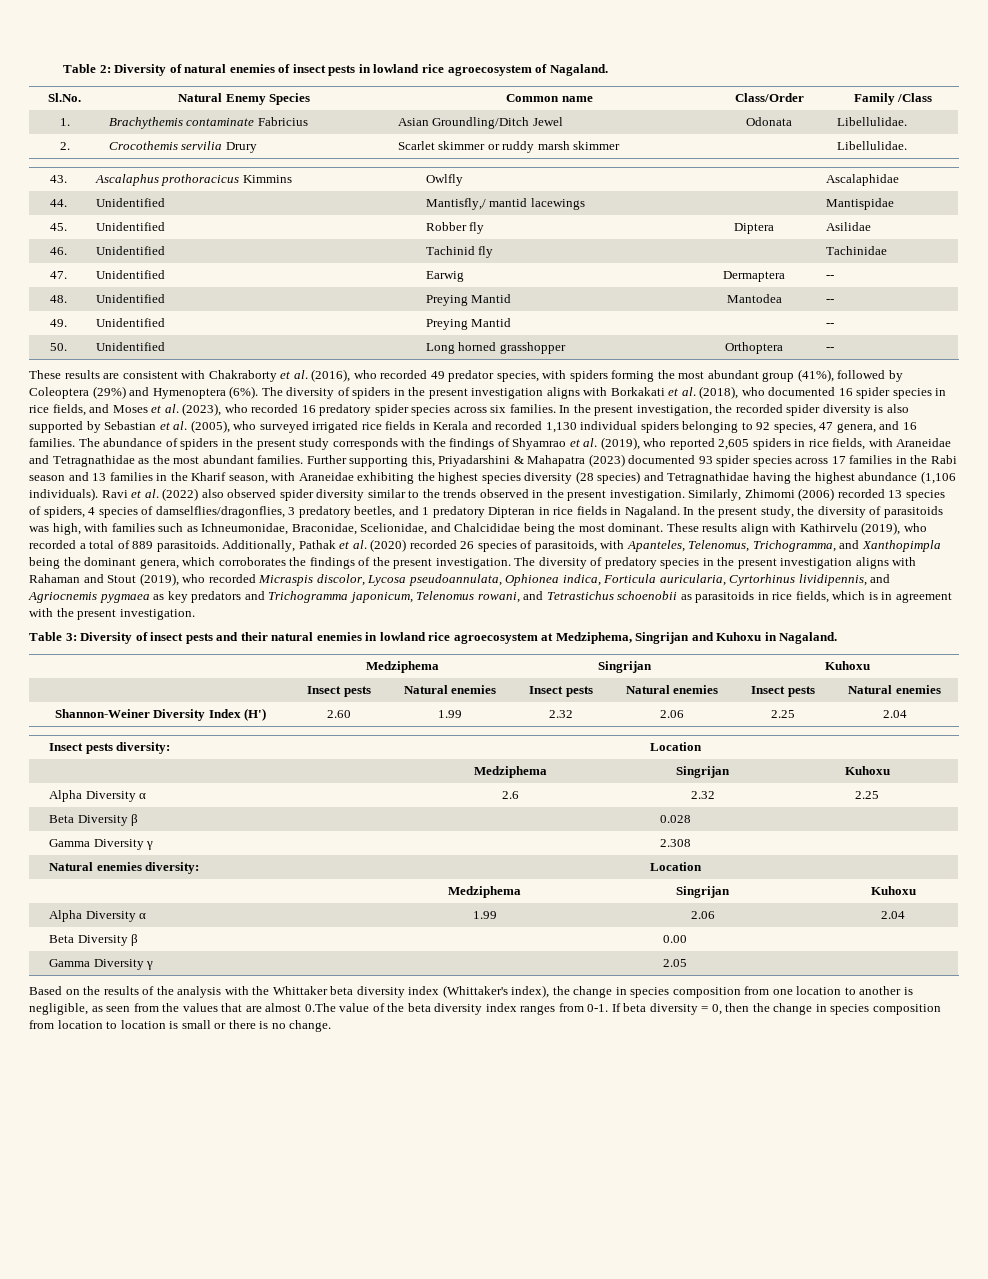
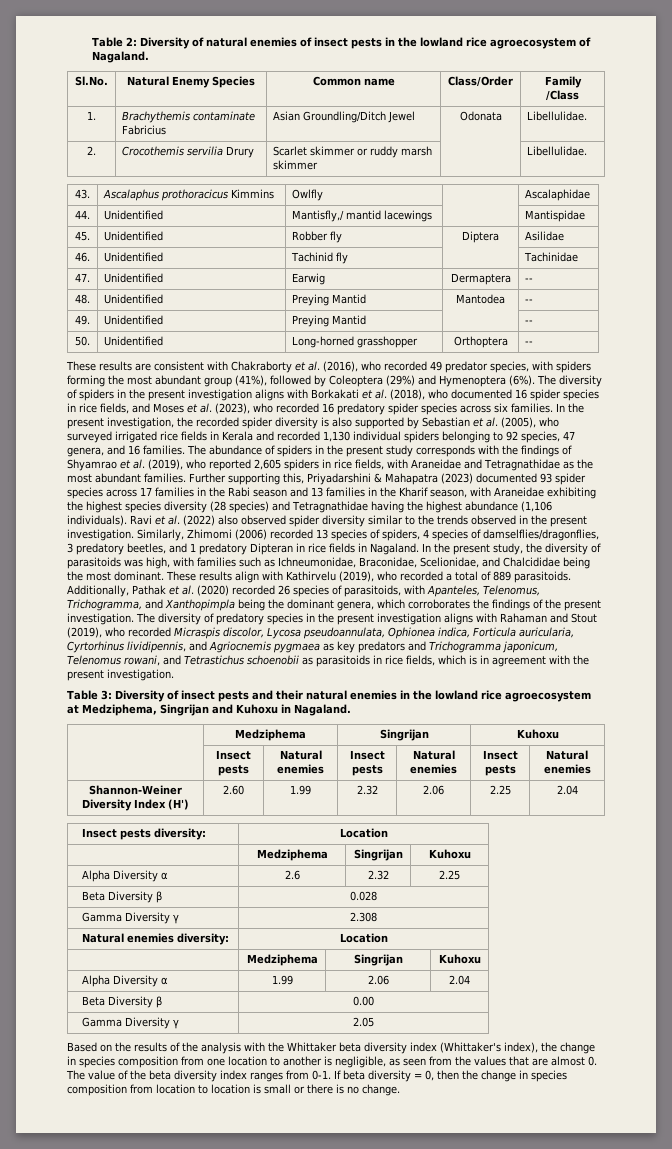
- Table 2: Diversity of natural enemies of insect pests in lowland rice agroecosystem of Nagaland.
+ Table 2: Diversity of natural enemies of insect pests in the lowland rice agroecosystem of Nagaland.
- 50. | Unidentified | Long horned grasshopper | Orthoptera | --
+ 50. | Unidentified | Long-horned grasshopper | Orthoptera | --
- Table 3: Diversity of insect pests and their natural enemies in lowland rice agroecosystem at Medziphema, Singrijan and Kuhoxu in Nagaland.
+ Table 3: Diversity of insect pests and their natural enemies in the lowland rice agroecosystem at Medziphema, Singrijan and Kuhoxu in Nagaland.
- Based on the results of the analysis with the Whittaker beta diversity index (Whittaker's index), the change in species composition from one location to another is negligible, as seen from the values that are almost 0.The value of the beta diversity index ranges from 0-1.
+ Based on the results of the analysis with the Whittaker beta diversity index (Whittaker's index), the change in species composition from one location to another is negligible, as seen from the values that are almost 0. The value of the beta diversity index ranges from 0-1.

